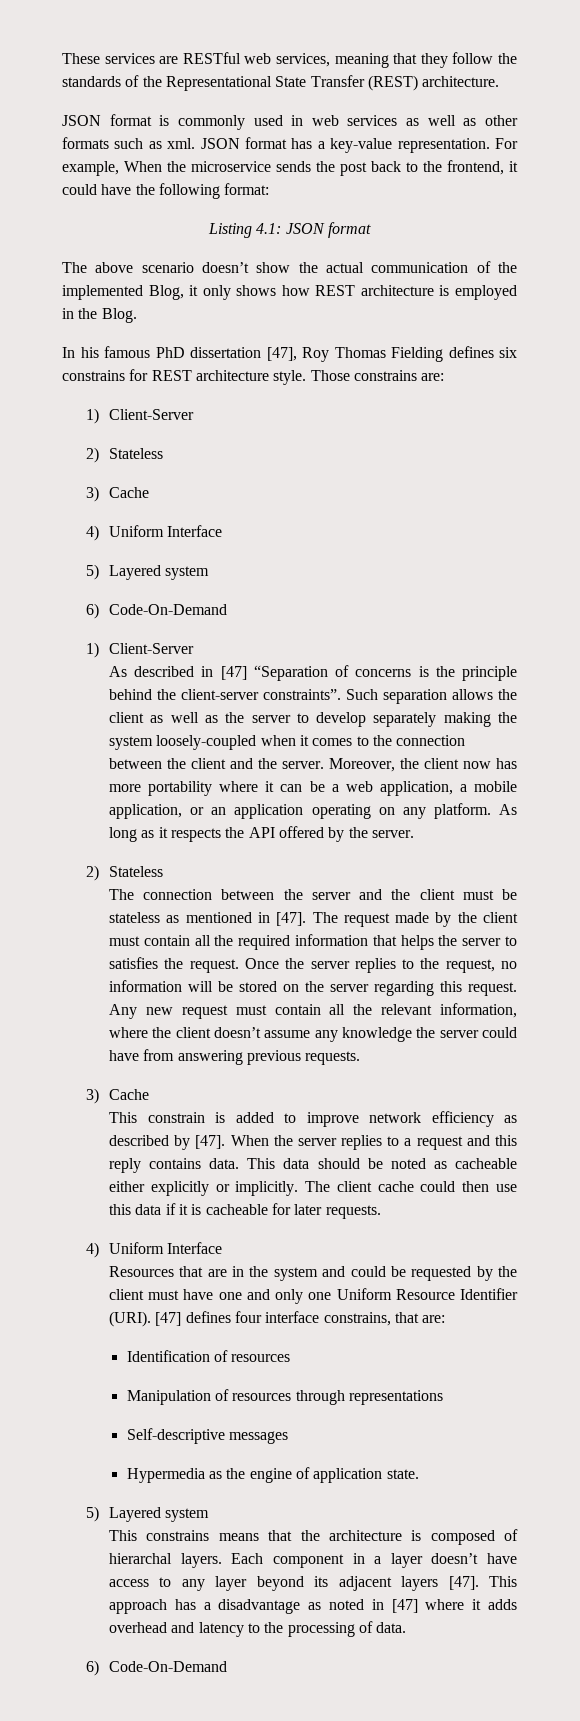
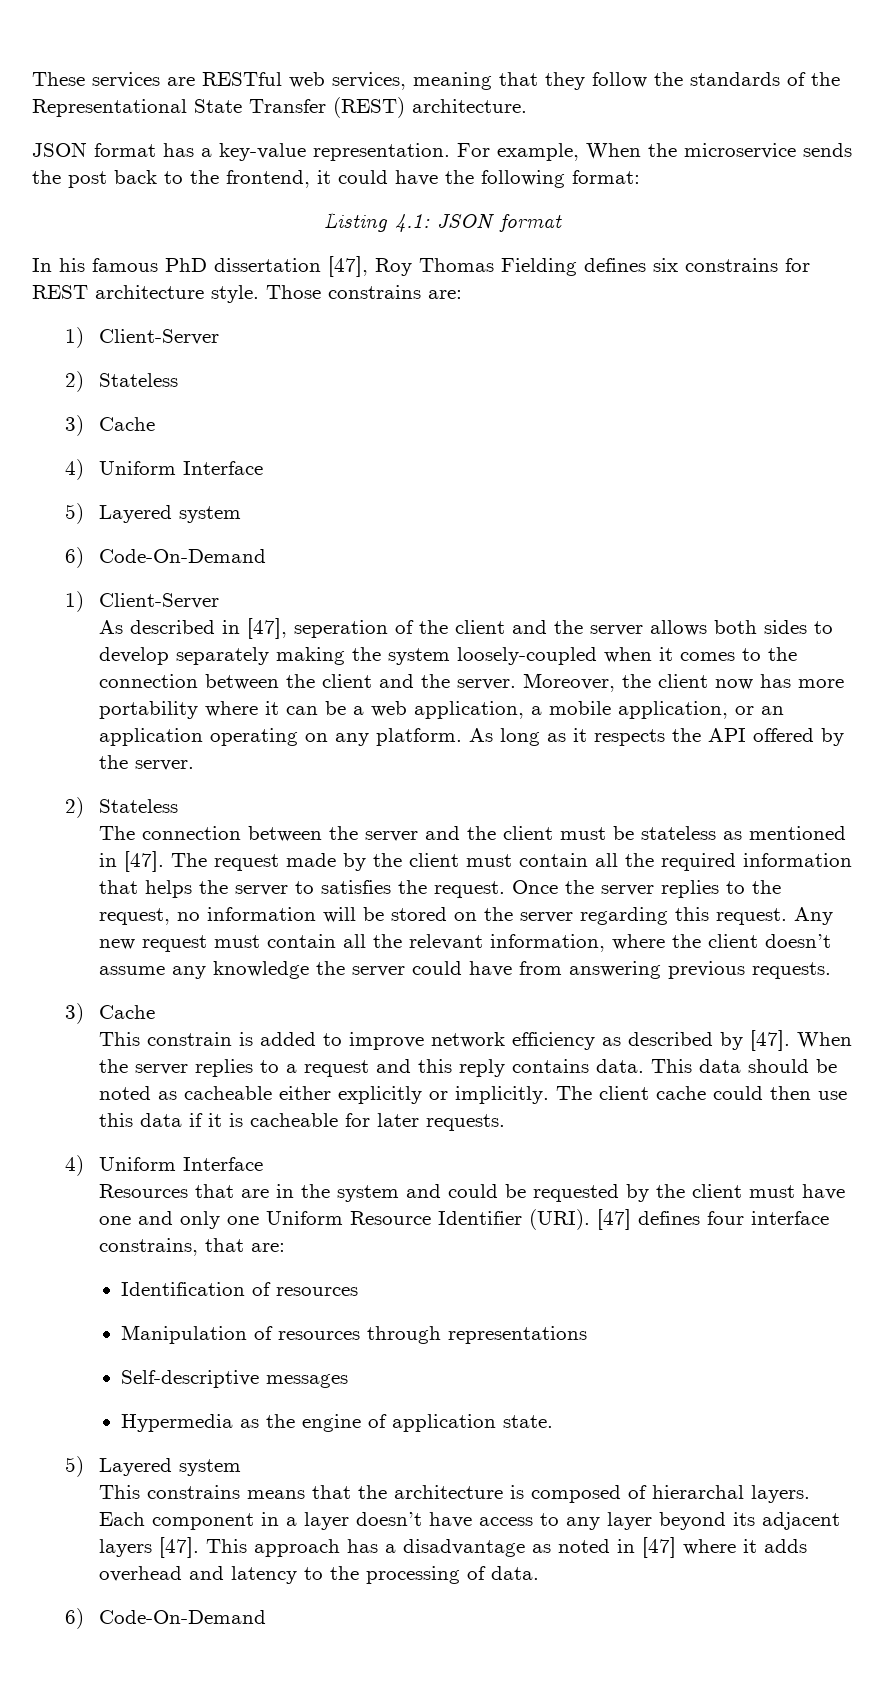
- JSON format is commonly used in web services as well as other formats such as xml. JSON format has a key-value representation.
+ JSON format has a key-value representation.
- The above scenario doesn’t show the actual communication of the implemented Blog, it only shows how REST architecture is employed in the Blog.
- As described in [47] “Separation of concerns is the principle behind the client-server constraints”. Such separation allows the client as well as the server to develop separately making the system loosely-coupled when it comes to the connection between the client and the server.
+ As described in [47], seperation of the client and the server allows both sides to develop separately making the system loosely-coupled when it comes to the connection between the client and the server.

